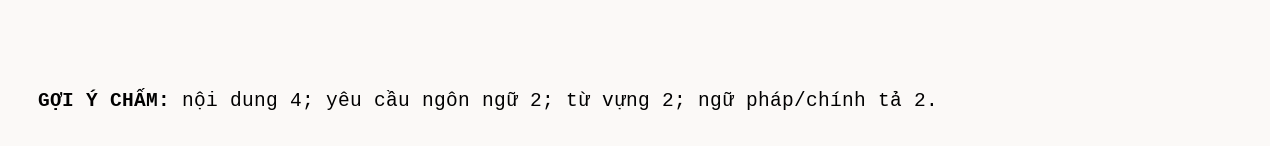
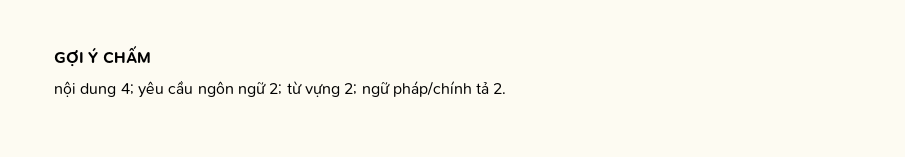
- GỢI Ý CHẤM: nội dung 4; yêu cầu ngôn ngữ 2; từ vựng 2; ngữ pháp/chính tả 2.
+ GỢI Ý CHẤM
+ nội dung 4; yêu cầu ngôn ngữ 2; từ vựng 2; ngữ pháp/chính tả 2.

